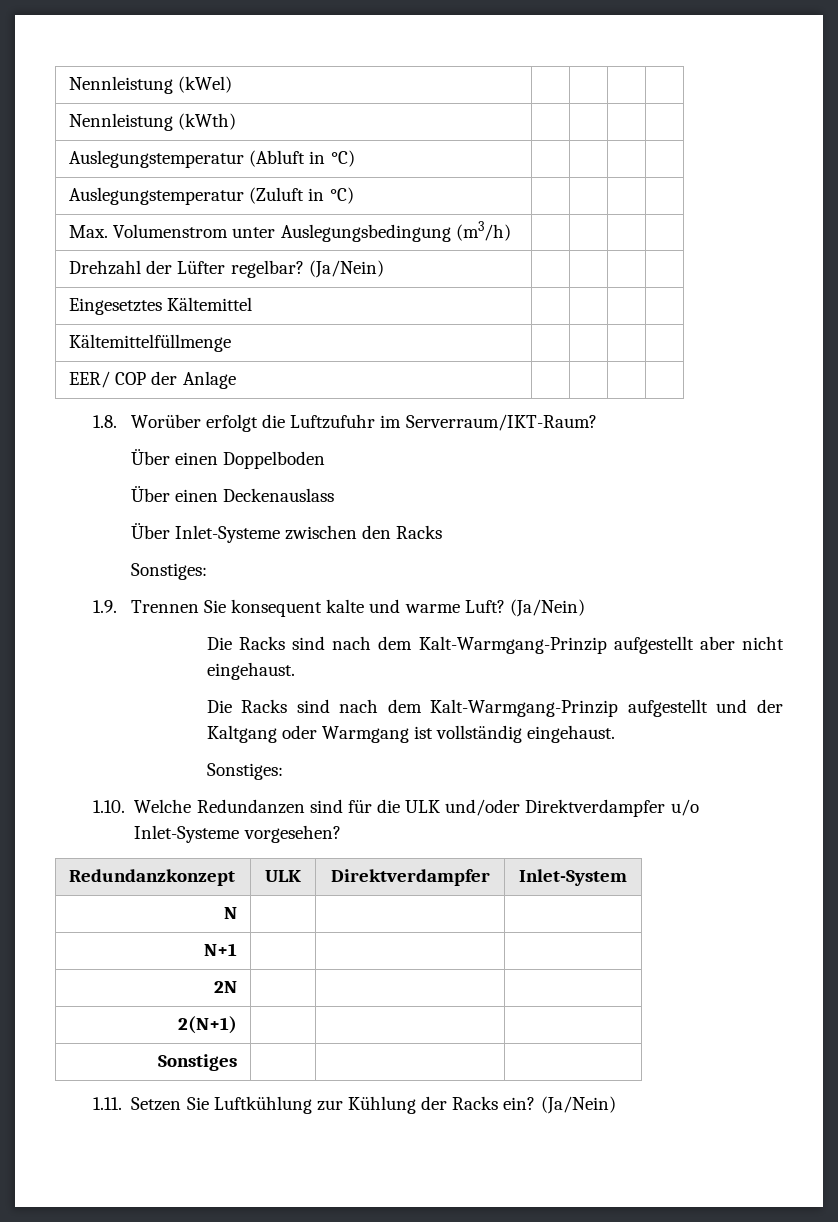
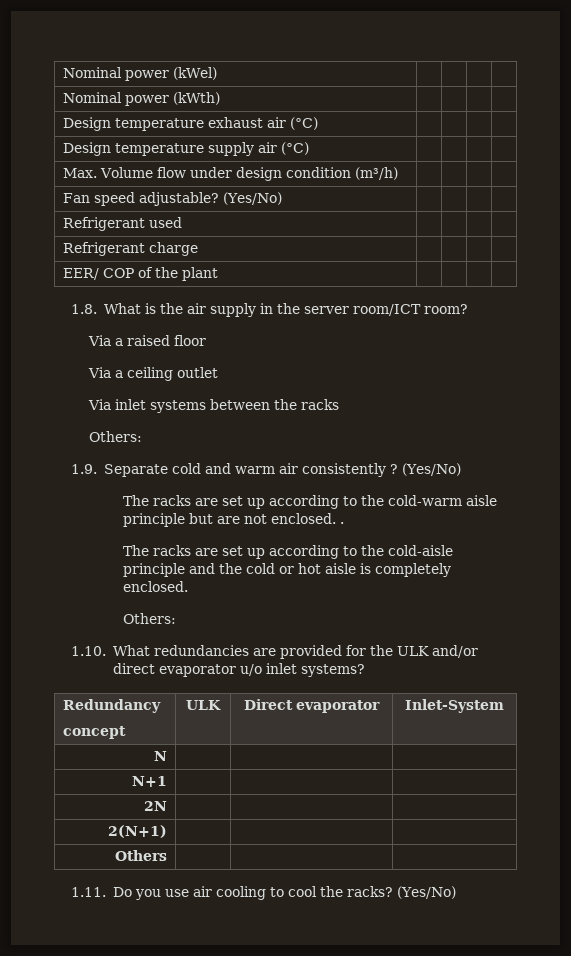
- Nennleistung (kWel) | | | |
+ Nominal power (kWel) | | | |
- Nennleistung (kWth) | | | |
+ Nominal power (kWth) | | | |
- Auslegungstemperatur (Abluft in °C) | | | |
- Auslegungstemperatur (Zuluft in °C) | | | |
- Max. Volumenstrom unter Auslegungsbedingung (m3/h) | | | |
- Drehzahl der Lüfter regelbar? (Ja/Nein) | | | |
- Eingesetztes Kältemittel | | | |
- Kältemittelfüllmenge | | | |
- EER/ COP der Anlage | | | |
- 1.8. Worüber erfolgt die Luftzufuhr im Serverraum/IKT-Raum?
- Über einen Doppelboden
- Über einen Deckenauslass
- Über Inlet-Systeme zwischen den Racks
- Sonstiges:
- 1.9. Trennen Sie konsequent kalte und warme Luft? (Ja/Nein)
- Die Racks sind nach dem Kalt-Warmgang-Prinzip aufgestellt aber nicht eingehaust.
- Die Racks sind nach dem Kalt-Warmgang-Prinzip aufgestellt und der Kaltgang oder Warmgang ist vollständig eingehaust.
- Sonstiges:
- 1.10. Welche Redundanzen sind für die ULK und/oder Direktverdampfer u/o Inlet-Systeme vorgesehen?
- Redundanzkonzept | ULK | Direktverdampfer | Inlet-System
+ Design temperature exhaust air (°C) | | | |
+ Design temperature supply air (°C) | | | |
+ Max. Volume flow under design condition (m³/h) | | | |
+ Fan speed adjustable? (Yes/No) | | | |
+ Refrigerant used | | | |
+ Refrigerant charge | | | |
+ EER/ COP of the plant | | | |
+ 1.8. What is the air supply in the server room/ICT room?
+ Via a raised floor
+ Via a ceiling outlet
+ Via inlet systems between the racks
+ Others:
+ 1.9. Separate cold and warm air consistently ? (Yes/No)
+ The racks are set up according to the cold-warm aisle principle but are not enclosed. .
+ The racks are set up according to the cold-aisle principle and the cold or hot aisle is completely enclosed.
+ Others:
+ 1.10. What redundancies are provided for the ULK and/or direct evaporator u/o inlet systems?
+ Redundancy
+ concept | ULK | Direct evaporator | Inlet-System
- Sonstiges | | |
+ Others | | |
- 1.11. Setzen Sie Luftkühlung zur Kühlung der Racks ein? (Ja/Nein)
+ 1.11. Do you use air cooling to cool the racks? (Yes/No)

